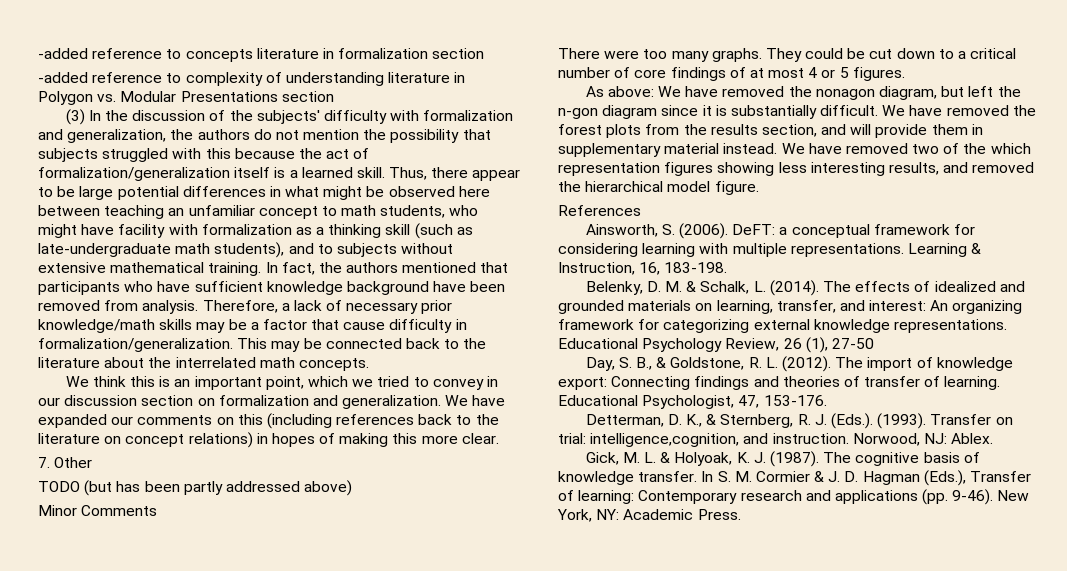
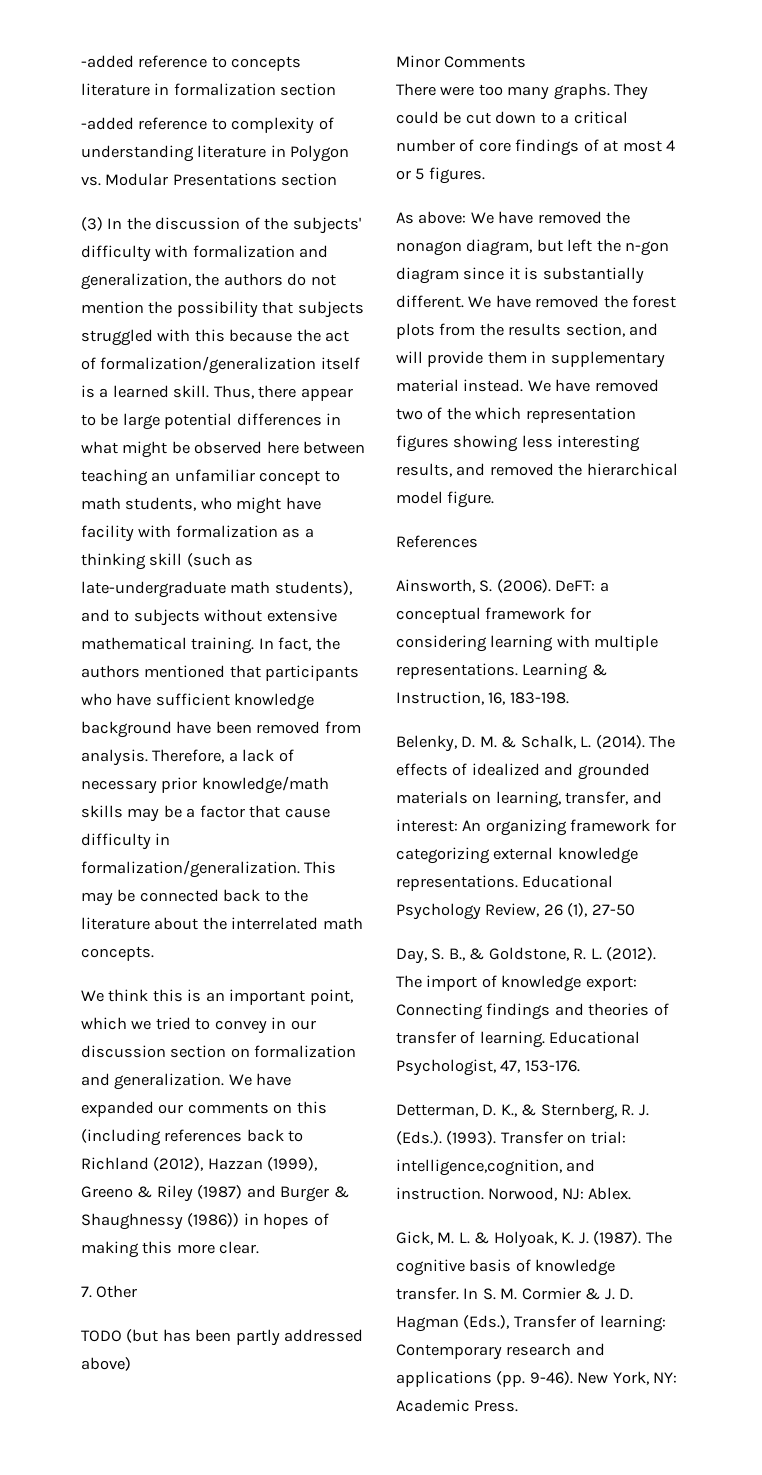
- We have expanded our comments on this (including references back to the literature on concept relations) in hopes of making this more clear.
+ We have expanded our comments on this (including references back to Richland (2012), Hazzan (1999), Greeno & Riley (1987) and Burger & Shaughnessy (1986)) in hopes of making this more clear.
- As above: We have removed the nonagon diagram, but left the n-gon diagram since it is substantially difficult.
+ As above: We have removed the nonagon diagram, but left the n-gon diagram since it is substantially different.

